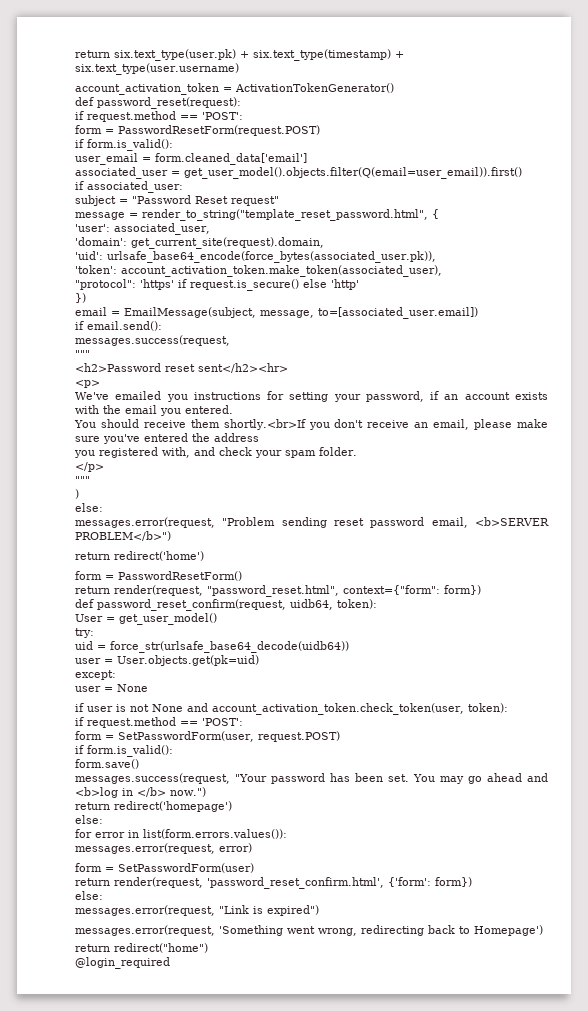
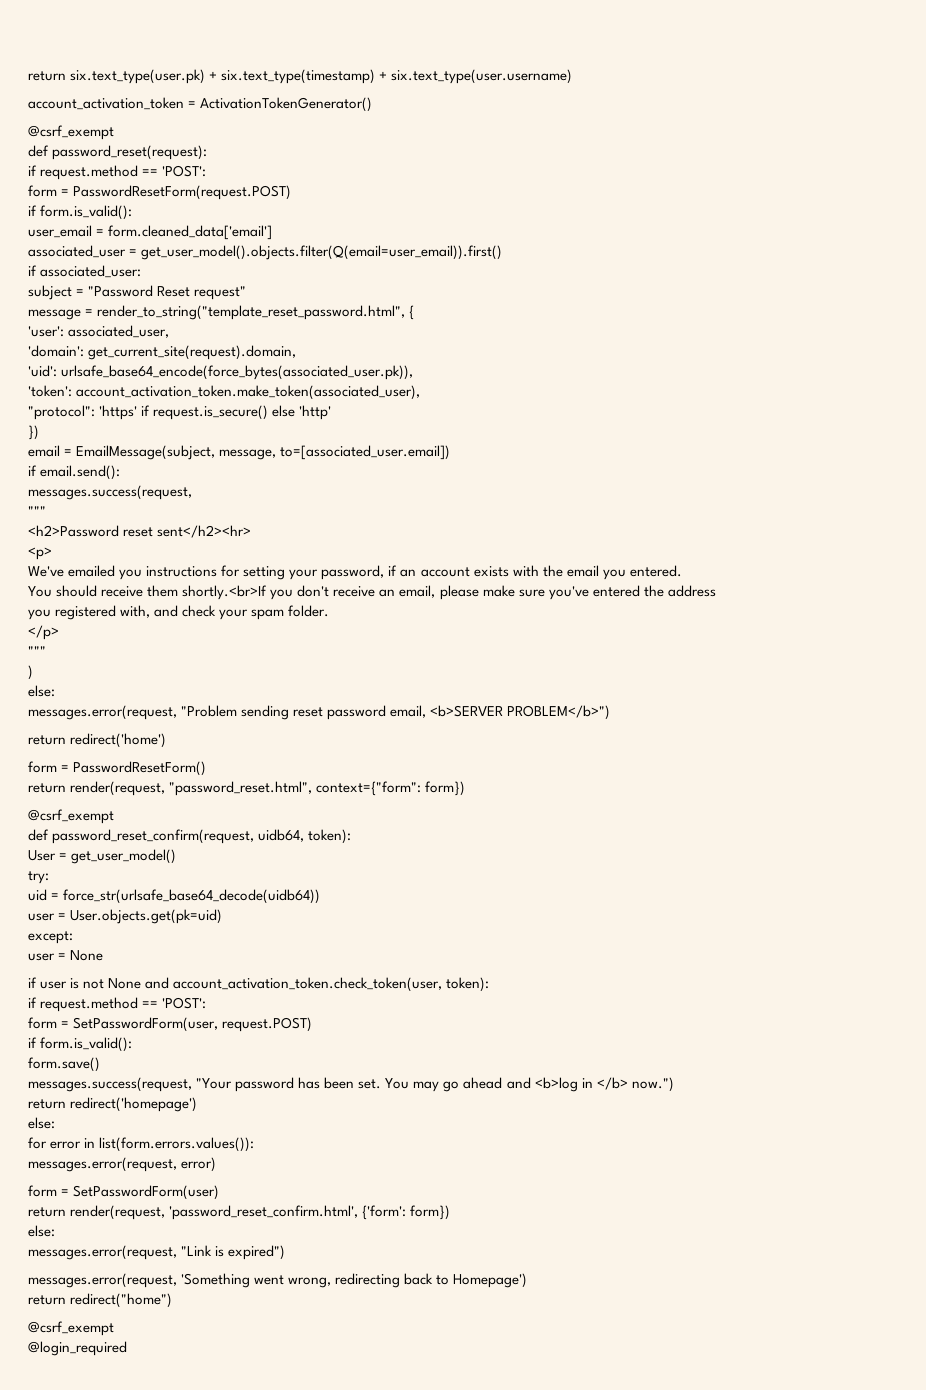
  account_activation_token = ActivationTokenGenerator()
+ @csrf_exempt
  return render(request, "password_reset.html", context={"form": form})
+ @csrf_exempt
  return redirect("home")
+ @csrf_exempt

